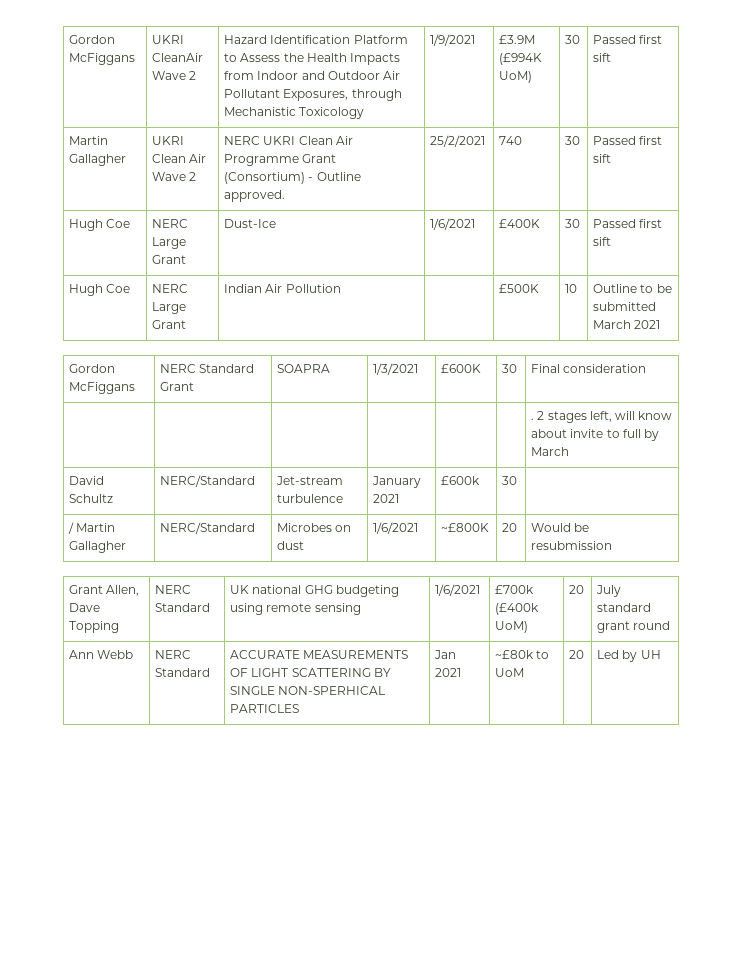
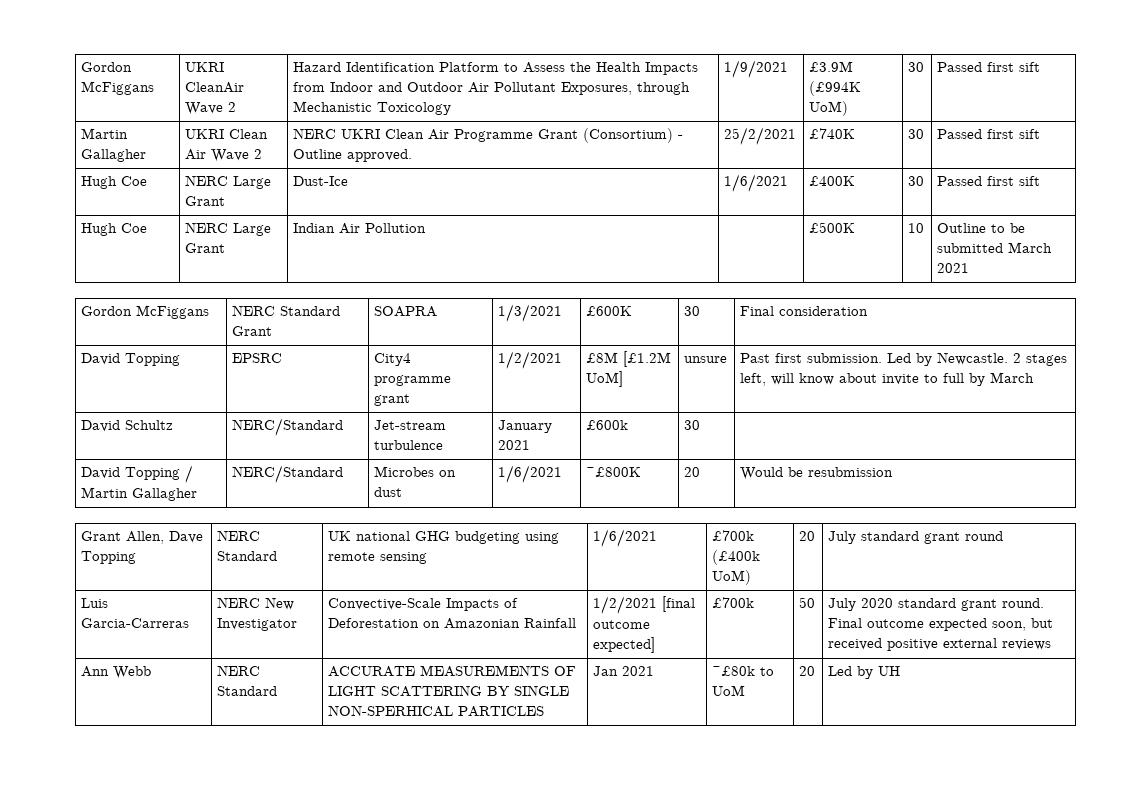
- Martin Gallagher | UKRI Clean Air Wave 2 | NERC UKRI Clean Air Programme Grant (Consortium) - Outline approved. | 25/2/2021 | 740 | 30 | Passed first sift
+ Martin Gallagher | UKRI Clean Air Wave 2 | NERC UKRI Clean Air Programme Grant (Consortium) - Outline approved. | 25/2/2021 | £740K | 30 | Passed first sift
- | | | | | | . 2 stages left, will know about invite to full by March
+ David Topping | EPSRC | City4 programme grant | 1/2/2021 | £8M [£1.2M UoM] | unsure | Past first submission. Led by Newcastle. 2 stages left, will know about invite to full by March
- / Martin Gallagher | NERC/Standard | Microbes on dust | 1/6/2021 | ~£800K | 20 | Would be resubmission
+ David Topping / Martin Gallagher | NERC/Standard | Microbes on dust | 1/6/2021 | ~£800K | 20 | Would be resubmission
+ Luis Garcia-Carreras | NERC New Investigator | Convective-Scale Impacts of Deforestation on Amazonian Rainfall | 1/2/2021 [final outcome expected] | £700k | 50 | July 2020 standard grant round. Final outcome expected soon, but received positive external reviews

